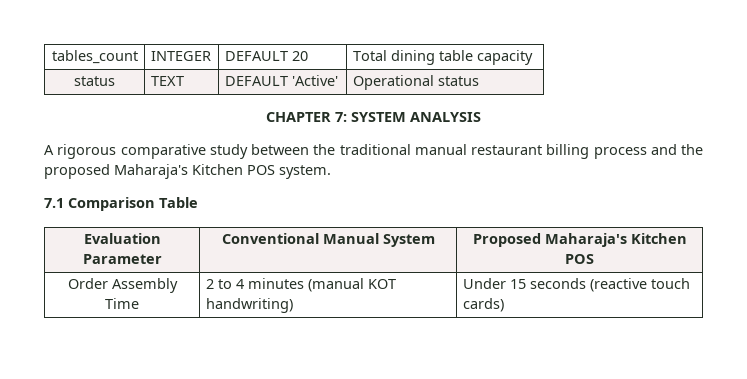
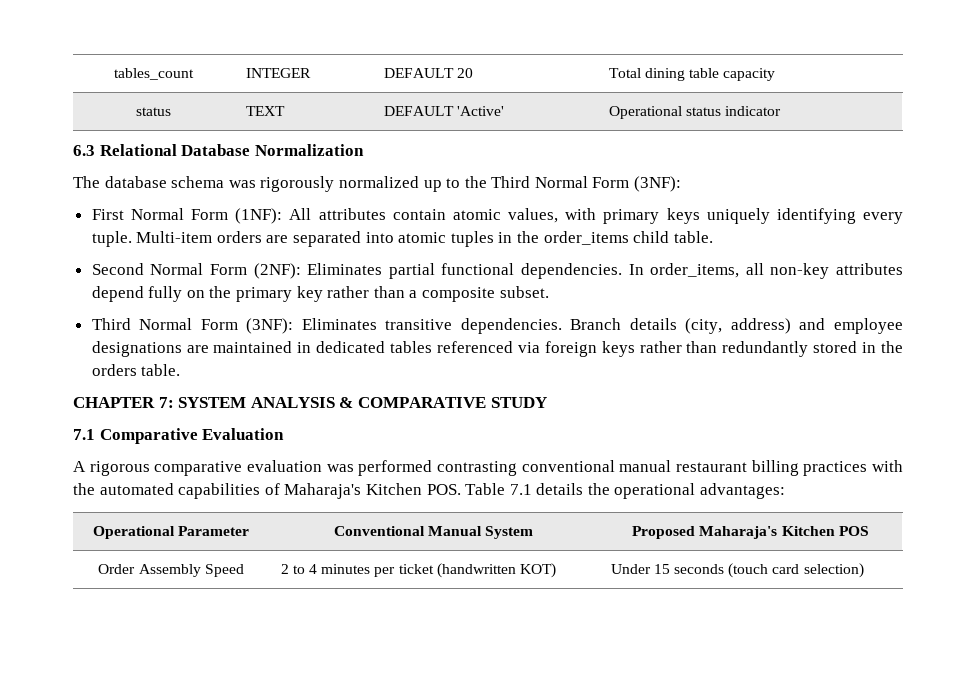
- status | TEXT | DEFAULT 'Active' | Operational status
- CHAPTER 7: SYSTEM ANALYSIS
- A rigorous comparative study between the traditional manual restaurant billing process and the proposed Maharaja's Kitchen POS system.
- 7.1 Comparison Table
- Evaluation Parameter | Conventional Manual System | Proposed Maharaja's Kitchen POS
+ status | TEXT | DEFAULT 'Active' | Operational status indicator
+ 6.3 Relational Database Normalization
+ The database schema was rigorously normalized up to the Third Normal Form (3NF):
+ First Normal Form (1NF): All attributes contain atomic values, with primary keys uniquely identifying every tuple. Multi-item orders are separated into atomic tuples in the order_items child table.
+ Second Normal Form (2NF): Eliminates partial functional dependencies. In order_items, all non-key attributes depend fully on the primary key rather than a composite subset.
+ Third Normal Form (3NF): Eliminates transitive dependencies. Branch details (city, address) and employee designations are maintained in dedicated tables referenced via foreign keys rather than redundantly stored in the orders table.
+ CHAPTER 7: SYSTEM ANALYSIS & COMPARATIVE STUDY
+ 7.1 Comparative Evaluation
+ A rigorous comparative evaluation was performed contrasting conventional manual restaurant billing practices with the automated capabilities of Maharaja's Kitchen POS. Table 7.1 details the operational advantages:
+ Operational Parameter | Conventional Manual System | Proposed Maharaja's Kitchen POS
- Order Assembly Time | 2 to 4 minutes (manual KOT handwriting) | Under 15 seconds (reactive touch cards)
+ Order Assembly Speed | 2 to 4 minutes per ticket (handwritten KOT) | Under 15 seconds (touch card selection)

